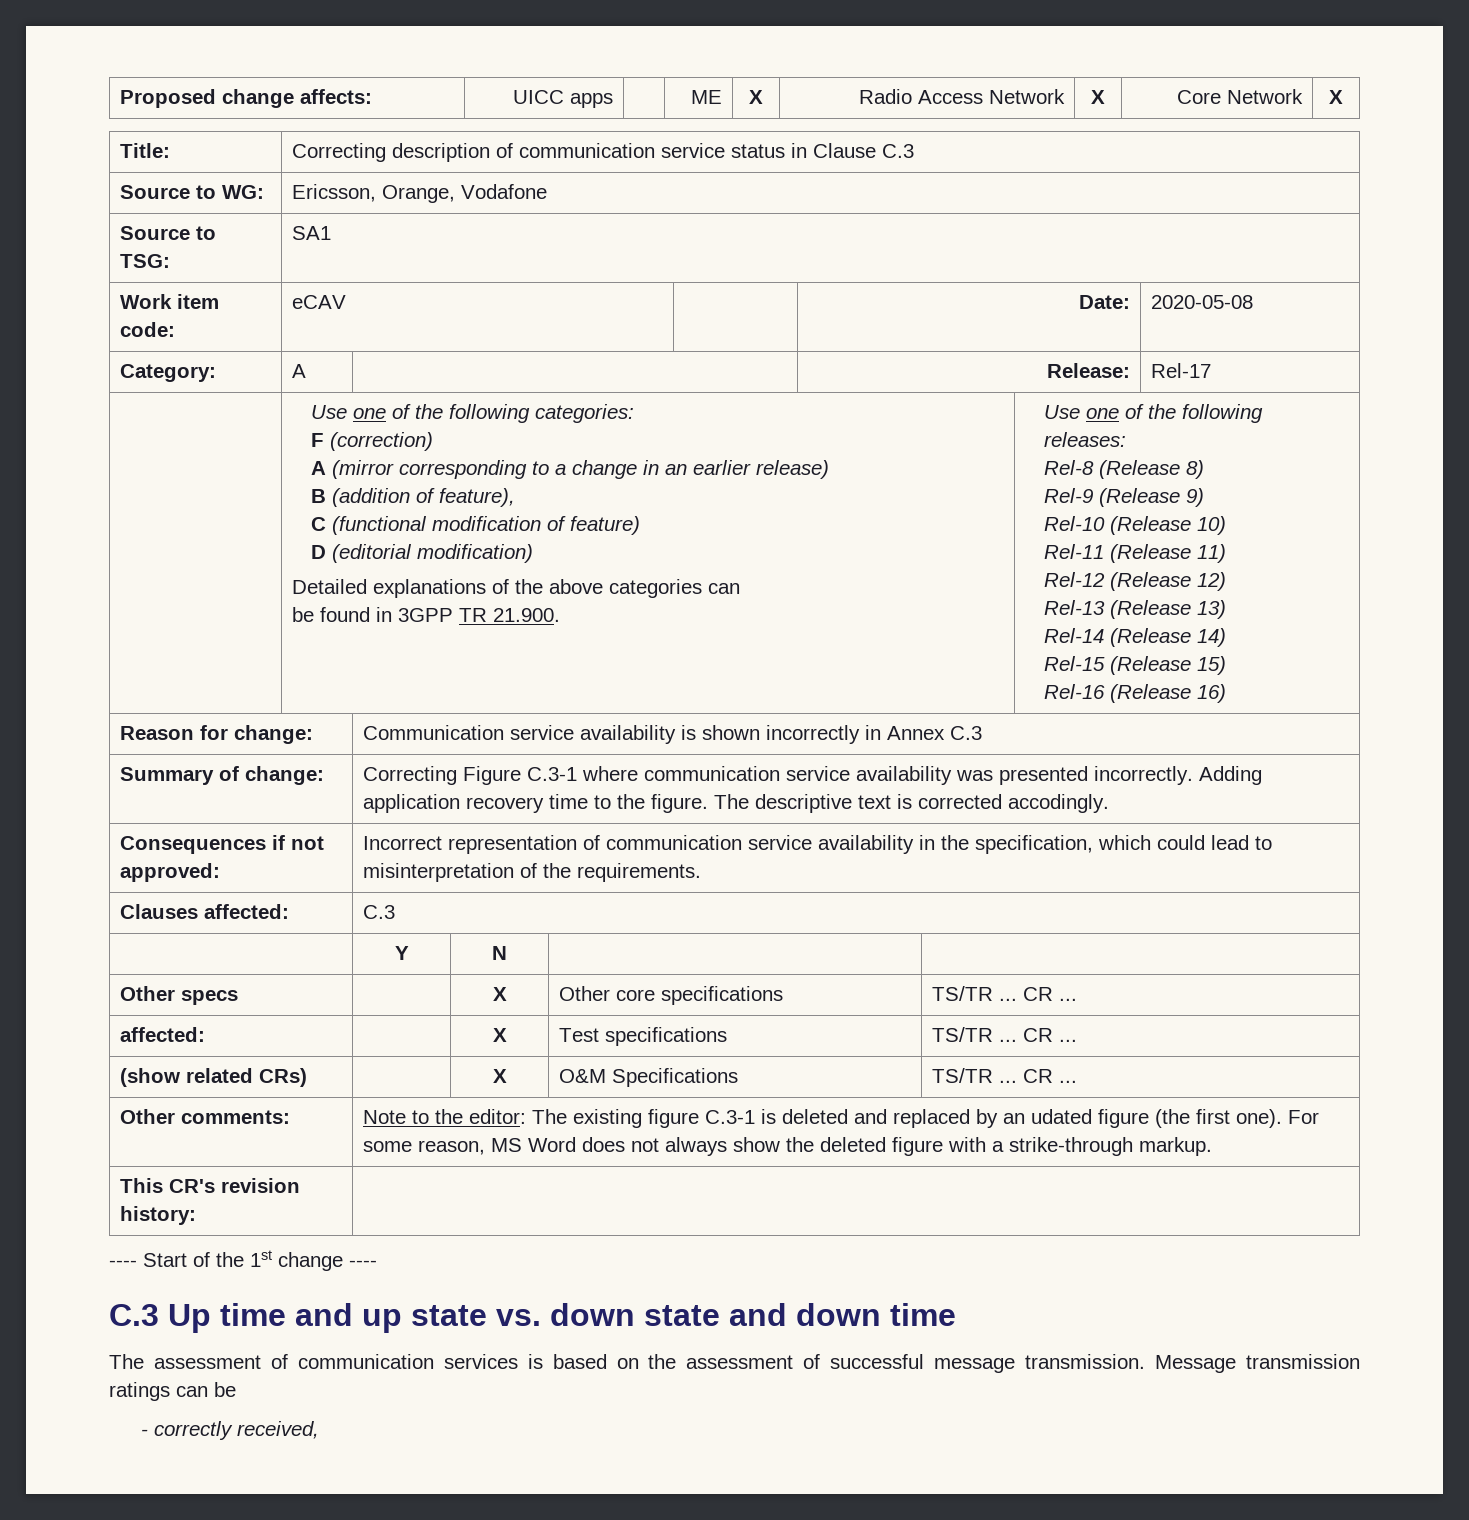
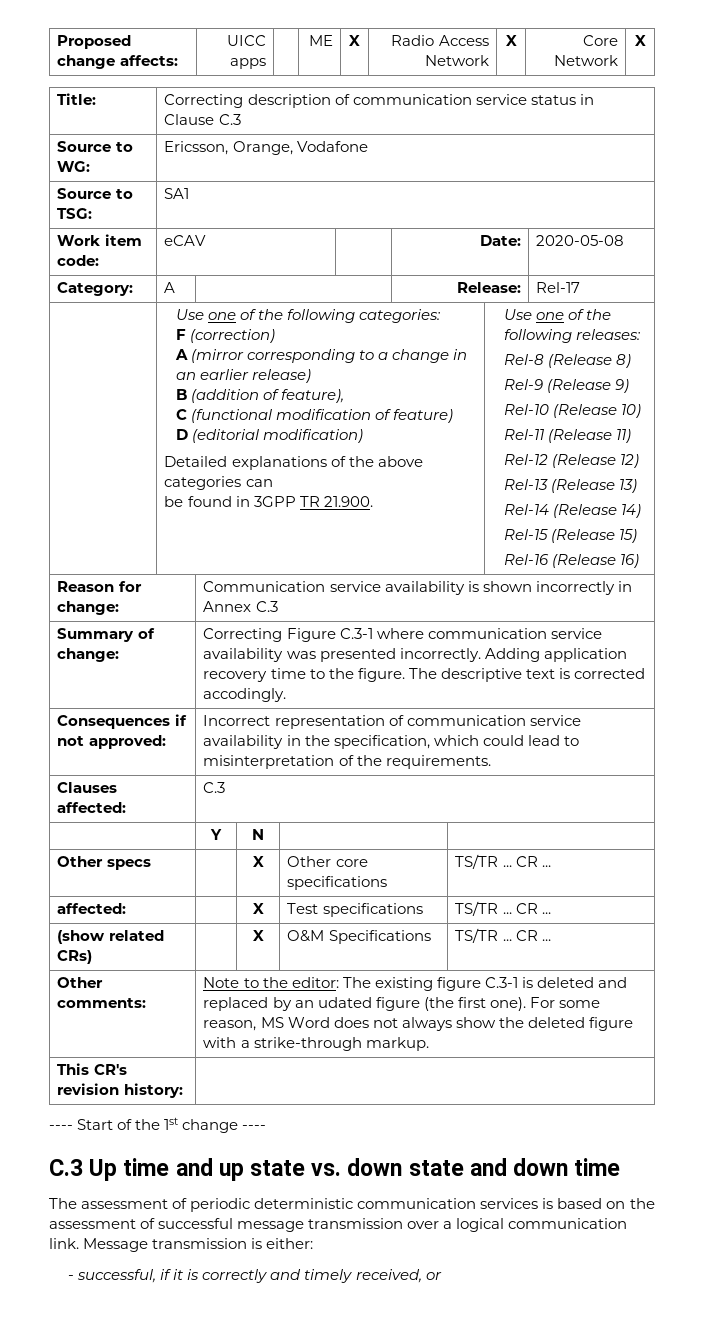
- The assessment of communication services is based on the assessment of successful message transmission. Message transmission ratings can be
- - correctly received,
+ The assessment of periodic deterministic communication services is based on the assessment of successful message transmission over a logical communication link. Message transmission is either:
+ - successful, if it is correctly and timely received, or

